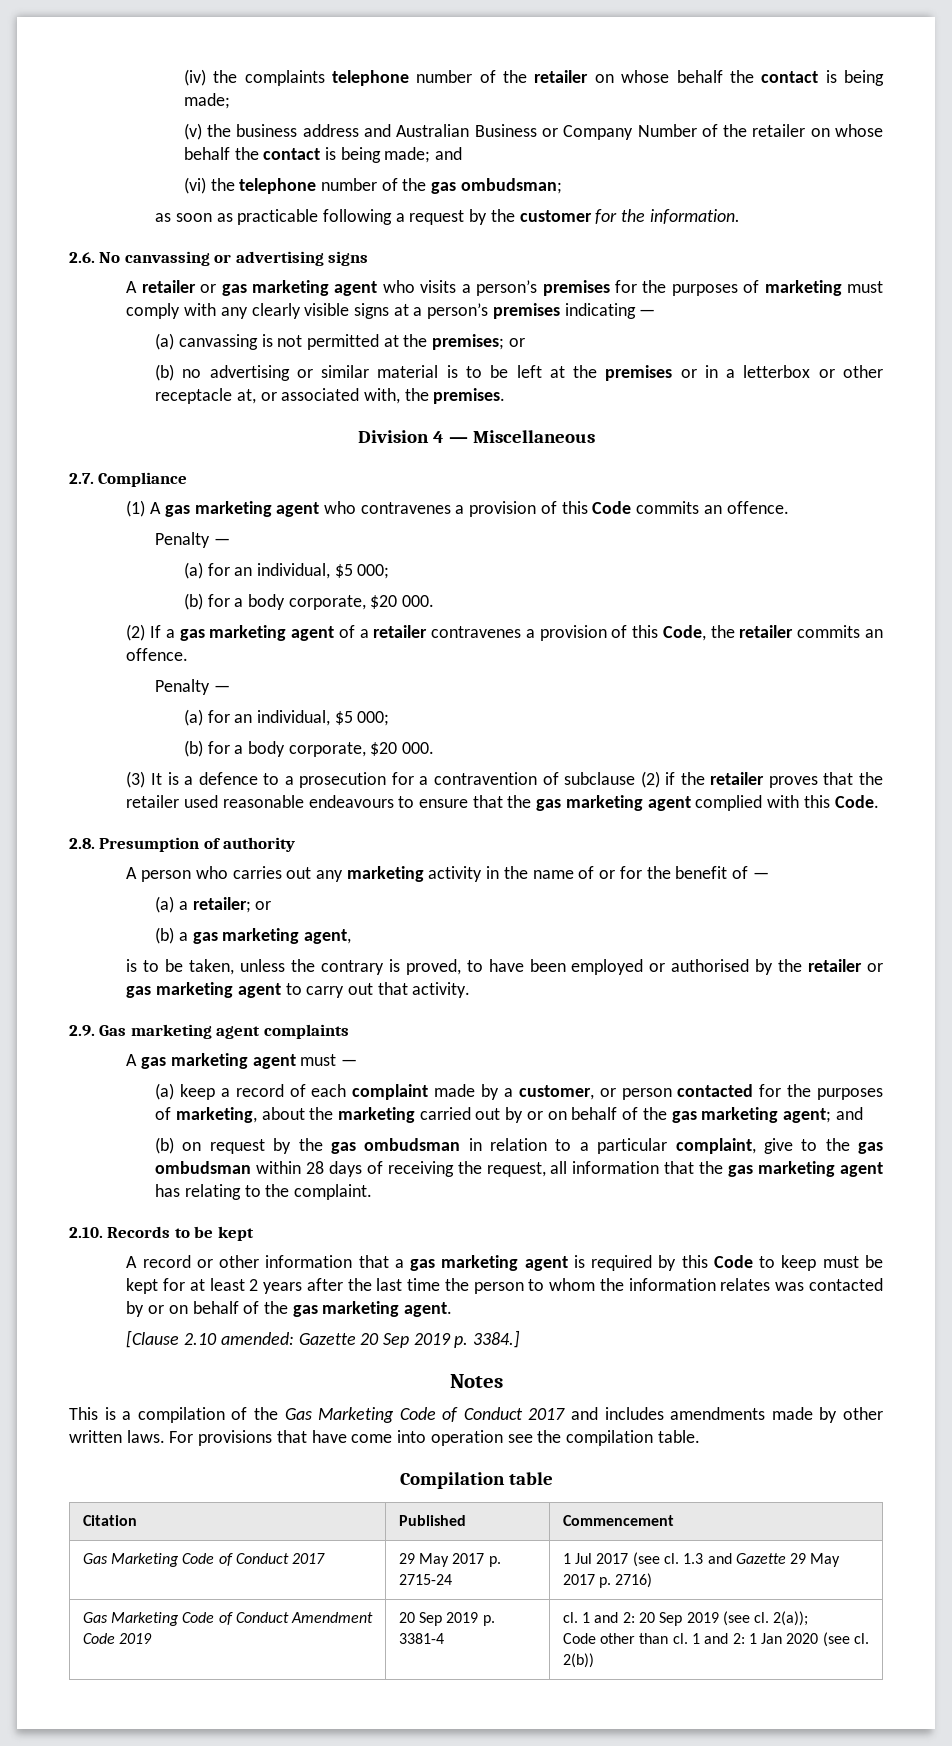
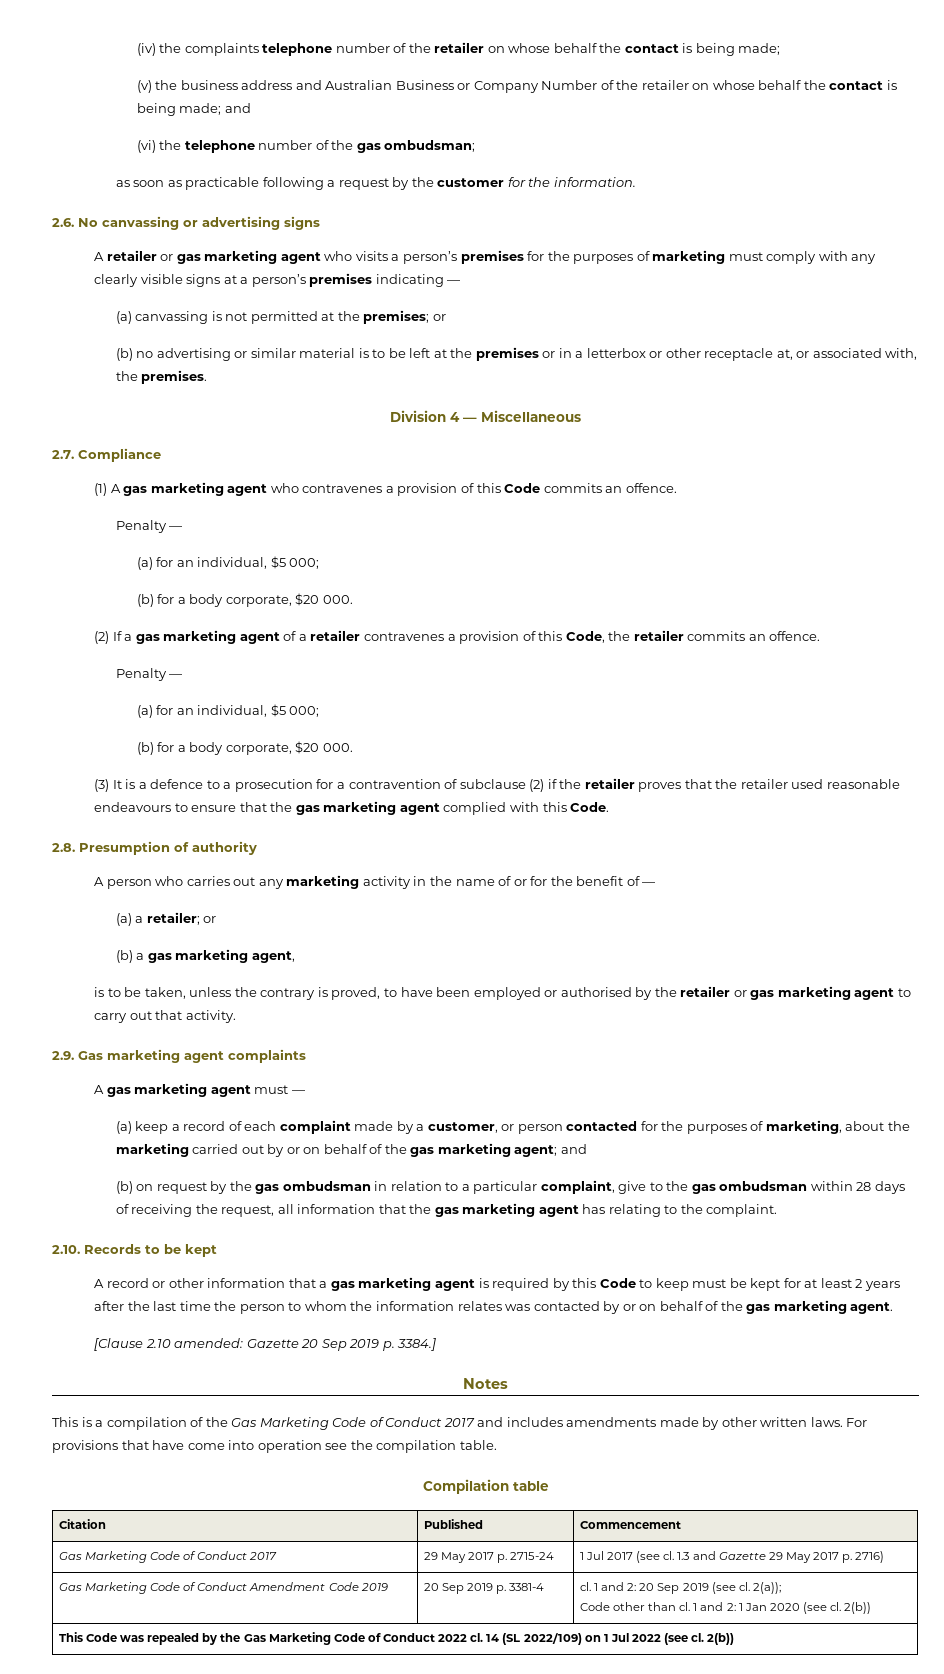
+ This Code was repealed by the Gas Marketing Code of Conduct 2022 cl. 14 (SL 2022/109) on 1 Jul 2022 (see cl. 2(b))

